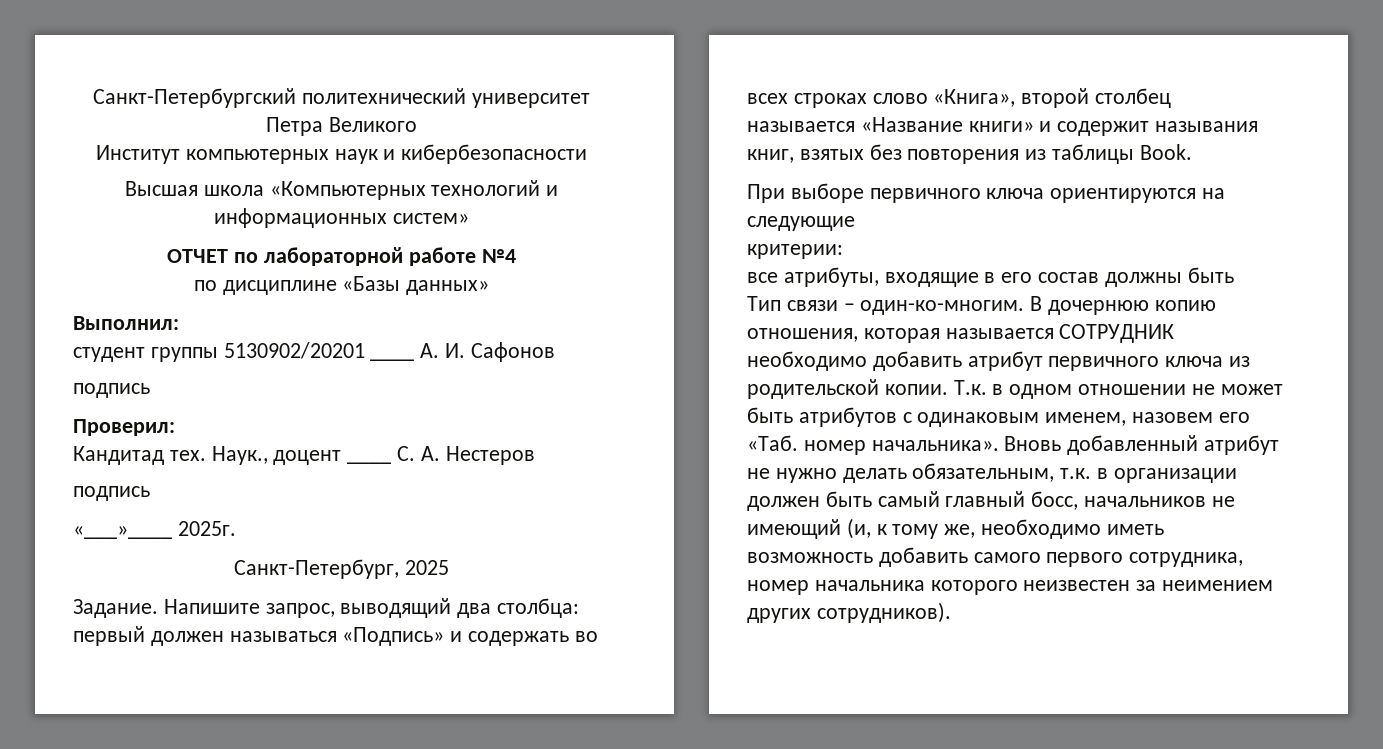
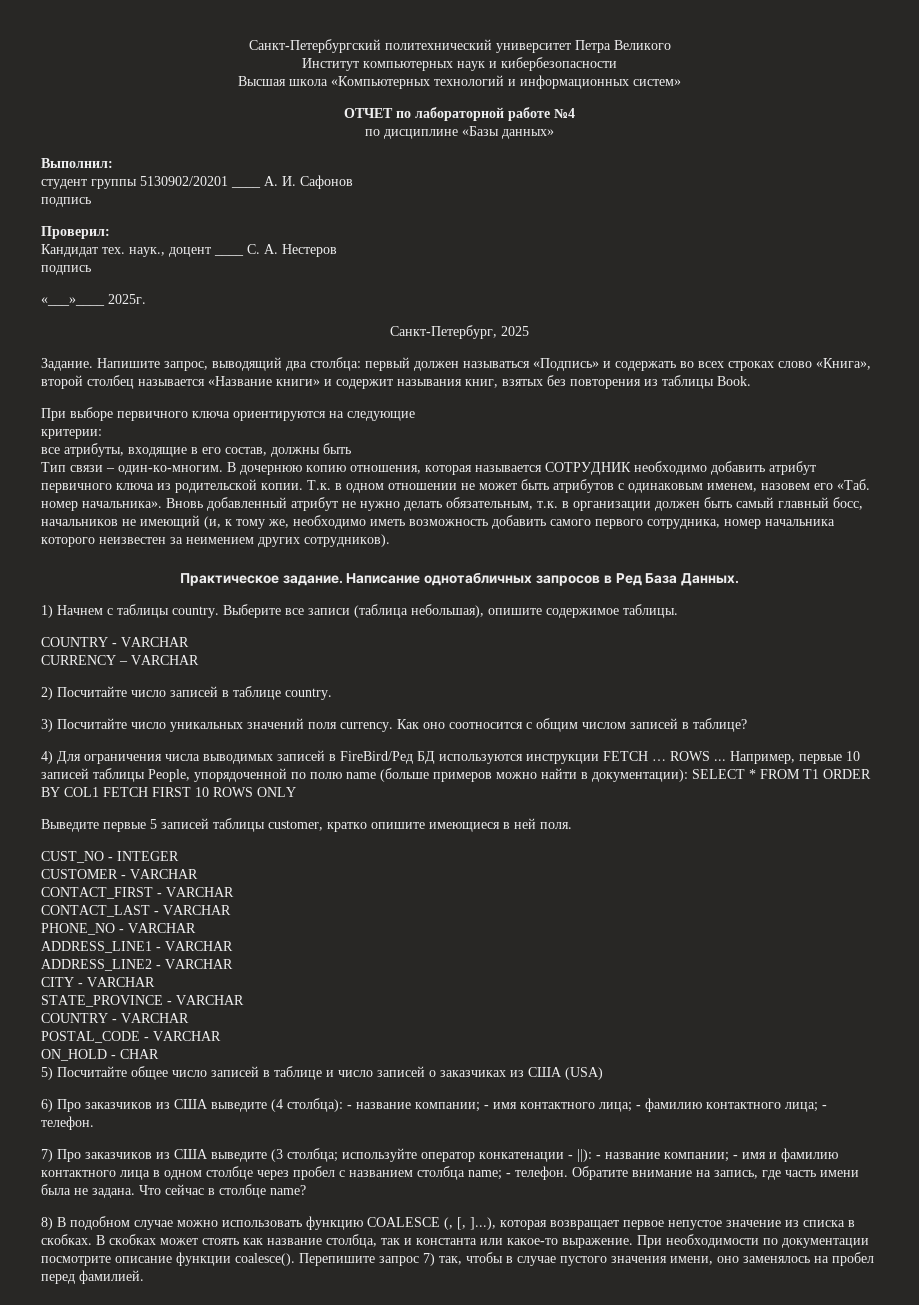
- Кандитад тех. Наук., доцент ____ С. А. Нестеров
+ Кандидат тех. наук., доцент ____ С. А. Нестеров
- все атрибуты, входящие в его состав должны быть
+ все атрибуты, входящие в его состав, должны быть
+ Практическое задание. Написание однотабличных запросов в Ред База Данных.
+ 1) Начнем с таблицы country. Выберите все записи (таблица небольшая), опишите содержимое таблицы.
+ COUNTRY - VARCHAR
+ CURRENCY – VARCHAR
+ 2) Посчитайте число записей в таблице country.
+ 3) Посчитайте число уникальных значений поля currency. Как оно соотносится с общим числом записей в таблице?
+ 4) Для ограничения числа выводимых записей в FireBird/Ред БД используются инструкции FETCH … ROWS ... Например, первые 10 записей таблицы People, упорядоченной по полю name (больше примеров можно найти в документации): SELECT * FROM T1 ORDER BY COL1 FETCH FIRST 10 ROWS ONLY
+ Выведите первые 5 записей таблицы customer, кратко опишите имеющиеся в ней поля.
+ CUST_NO - INTEGER
+ CUSTOMER - VARCHAR
+ CONTACT_FIRST - VARCHAR
+ CONTACT_LAST - VARCHAR
+ PHONE_NO - VARCHAR
+ ADDRESS_LINE1 - VARCHAR
+ ADDRESS_LINE2 - VARCHAR
+ CITY - VARCHAR
+ STATE_PROVINCE - VARCHAR
+ COUNTRY - VARCHAR
+ POSTAL_CODE - VARCHAR
+ ON_HOLD - CHAR
+ 5) Посчитайте общее число записей в таблице и число записей о заказчиках из США (USA)
+ 6) Про заказчиков из США выведите (4 столбца): - название компании; - имя контактного лица; - фамилию контактного лица; - телефон.
+ 7) Про заказчиков из США выведите (3 столбца; используйте оператор конкатенации - ||): - название компании; - имя и фамилию контактного лица в одном столбце через пробел c названием столбца name; - телефон. Обратите внимание на запись, где часть имени была не задана. Что сейчас в столбце name?
+ 8) В подобном случае можно использовать функцию COALESCE (, [, ]...), которая возвращает первое непустое значение из списка в скобках. В скобках может стоять как название столбца, так и константа или какое-то выражение. При необходимости по документации посмотрите описание функции coalesce(). Перепишите запрос 7) так, чтобы в случае пустого значения имени, оно заменялось на пробел перед фамилией.

